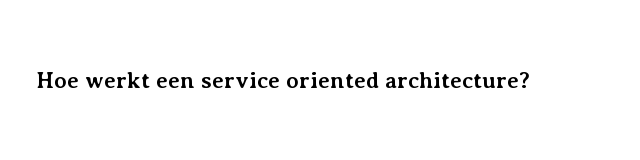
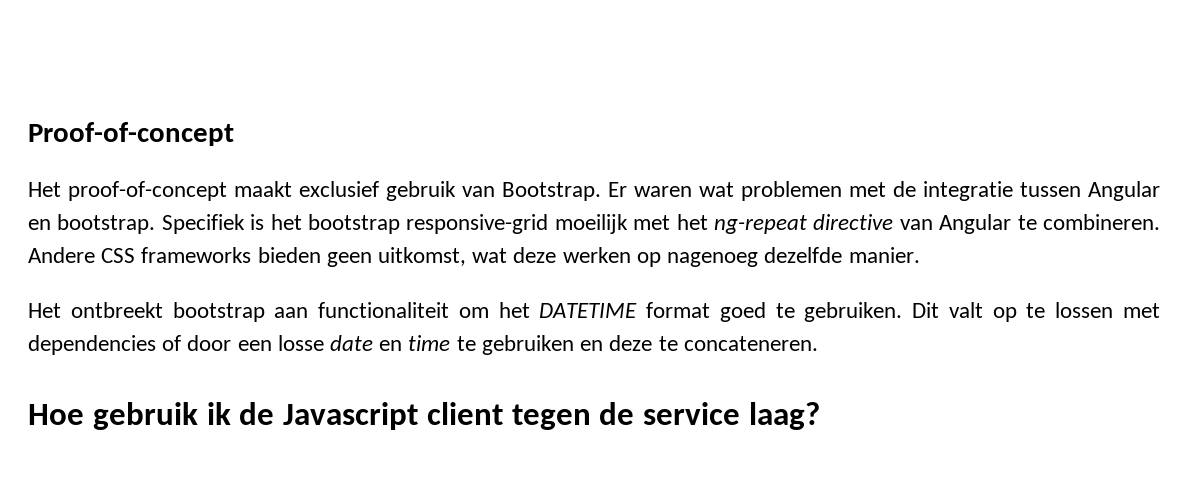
- Hoe werkt een service oriented architecture?
+ Proof-of-concept
+ Het proof-of-concept maakt exclusief gebruik van Bootstrap. Er waren wat problemen met de integratie tussen Angular en bootstrap. Specifiek is het bootstrap responsive-grid moeilijk met het ng-repeat directive van Angular te combineren. Andere CSS frameworks bieden geen uitkomst, wat deze werken op nagenoeg dezelfde manier.
+ Het ontbreekt bootstrap aan functionaliteit om het DATETIME format goed te gebruiken. Dit valt op te lossen met dependencies of door een losse date en time te gebruiken en deze te concateneren.
+ Hoe gebruik ik de Javascript client tegen de service laag?

